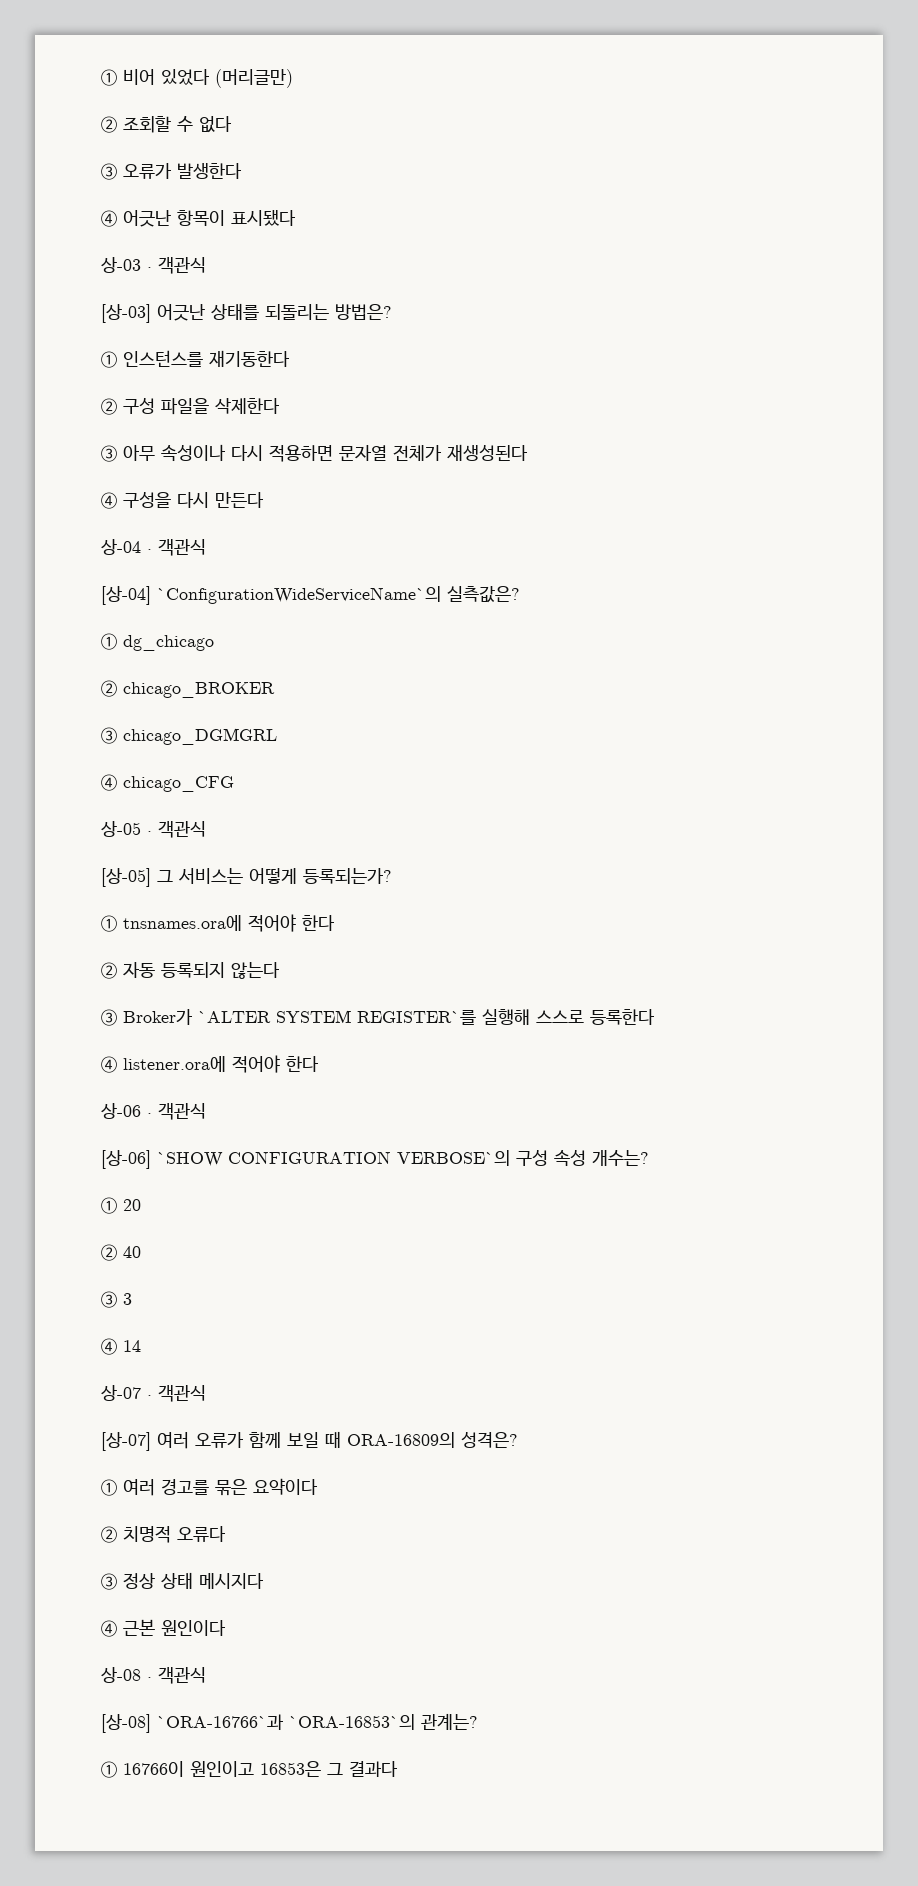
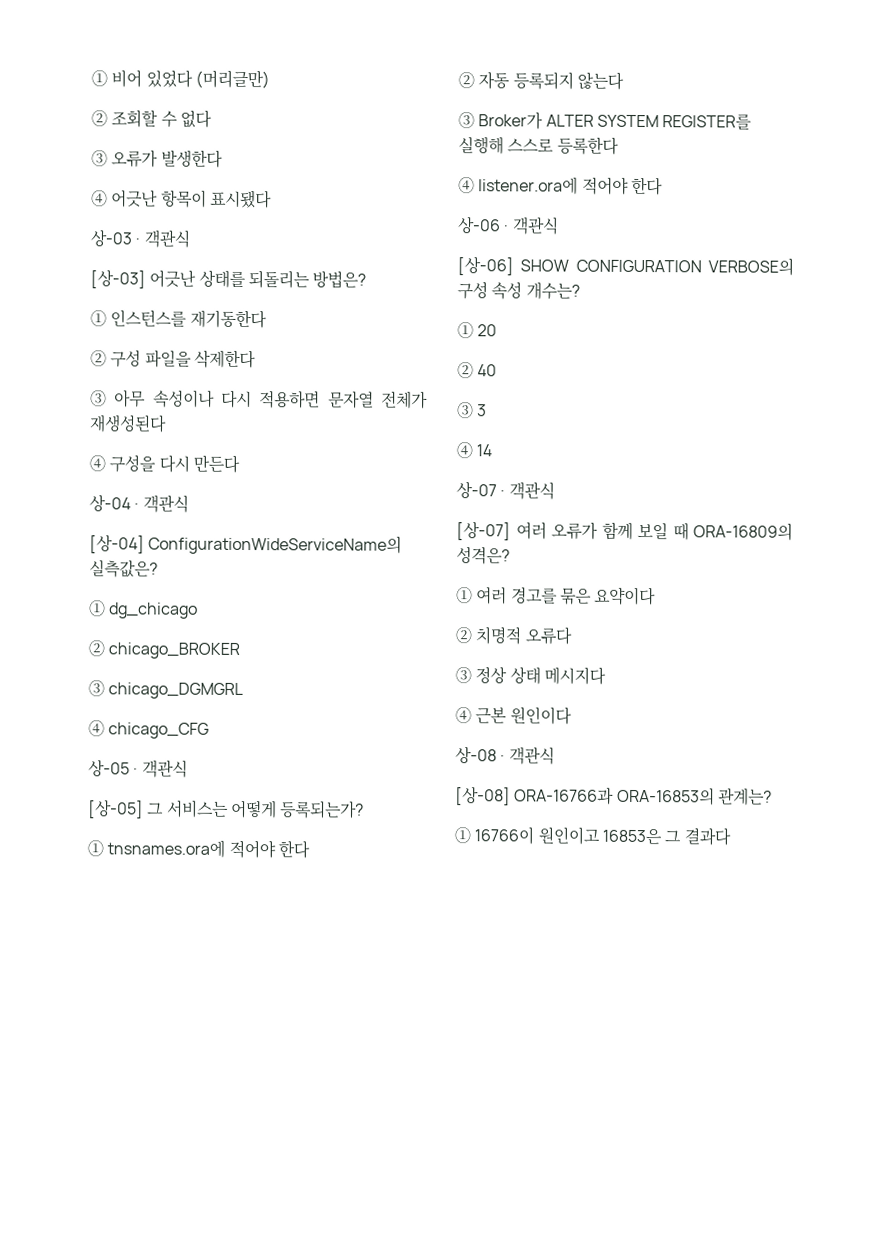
- [상-04] `ConfigurationWideServiceName`의 실측값은?
+ [상-04] ConfigurationWideServiceName의 실측값은?
- ③ Broker가 `ALTER SYSTEM REGISTER`를 실행해 스스로 등록한다
+ ③ Broker가 ALTER SYSTEM REGISTER를 실행해 스스로 등록한다
- [상-06] `SHOW CONFIGURATION VERBOSE`의 구성 속성 개수는?
+ [상-06] SHOW CONFIGURATION VERBOSE의 구성 속성 개수는?
- [상-08] `ORA-16766`과 `ORA-16853`의 관계는?
+ [상-08] ORA-16766과 ORA-16853의 관계는?

